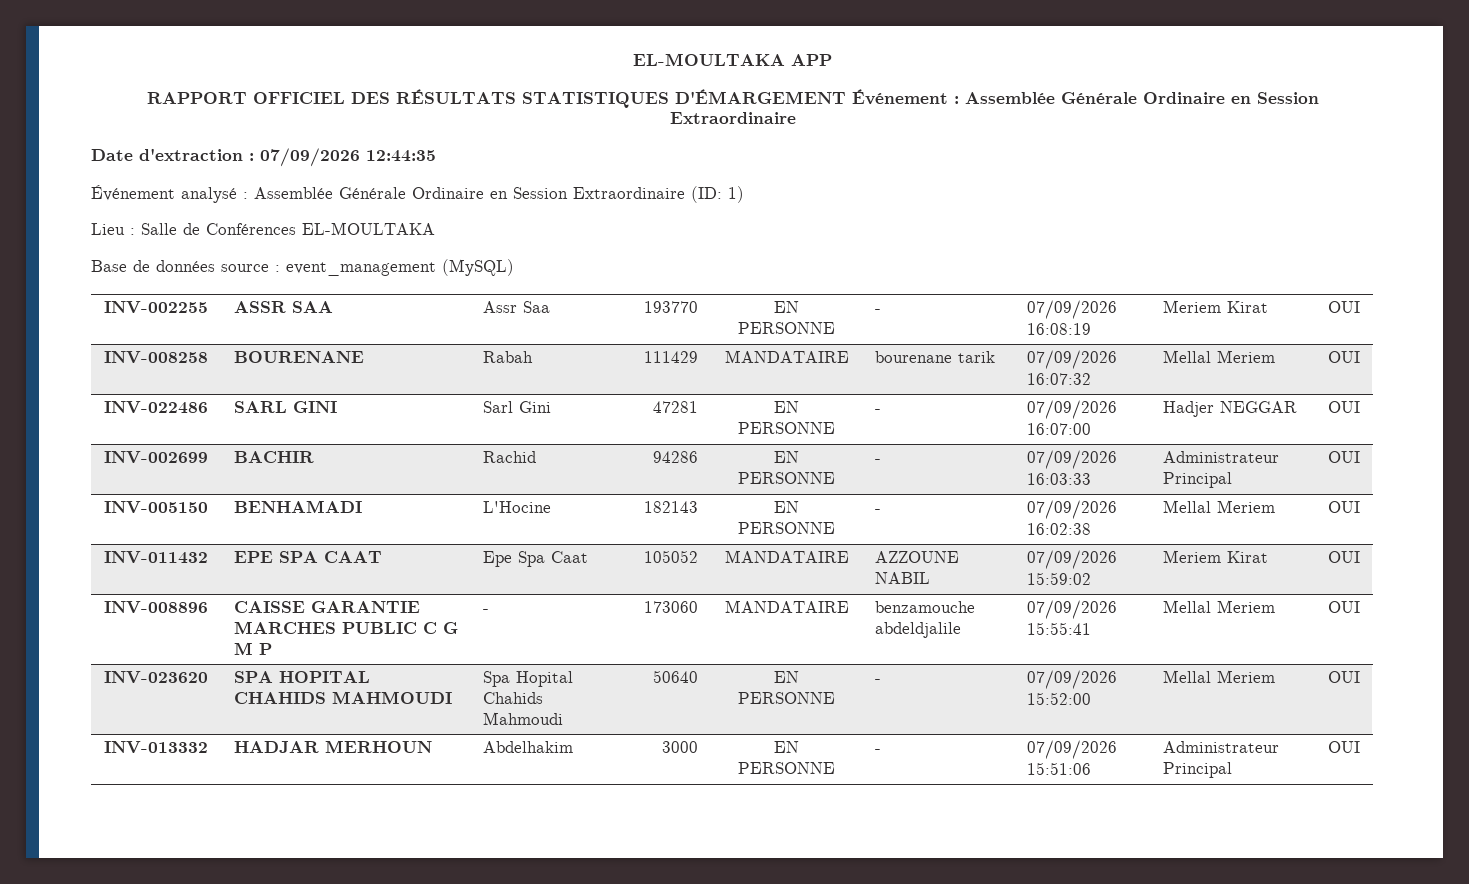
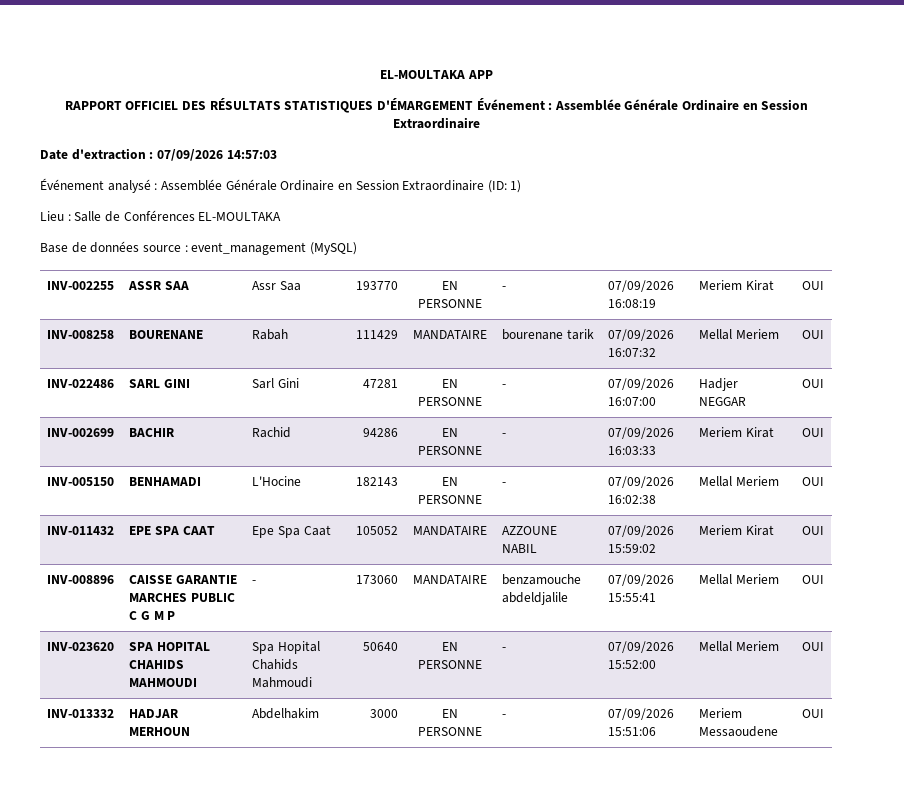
- Date d'extraction : 07/09/2026 12:44:35
+ Date d'extraction : 07/09/2026 14:57:03
- INV-002699 | BACHIR | Rachid | 94286 | EN PERSONNE | - | 07/09/2026 16:03:33 | Administrateur Principal | OUI
+ INV-002699 | BACHIR | Rachid | 94286 | EN PERSONNE | - | 07/09/2026 16:03:33 | Meriem Kirat | OUI
- INV-013332 | HADJAR MERHOUN | Abdelhakim | 3000 | EN PERSONNE | - | 07/09/2026 15:51:06 | Administrateur Principal | OUI
+ INV-013332 | HADJAR MERHOUN | Abdelhakim | 3000 | EN PERSONNE | - | 07/09/2026 15:51:06 | Meriem Messaoudene | OUI

